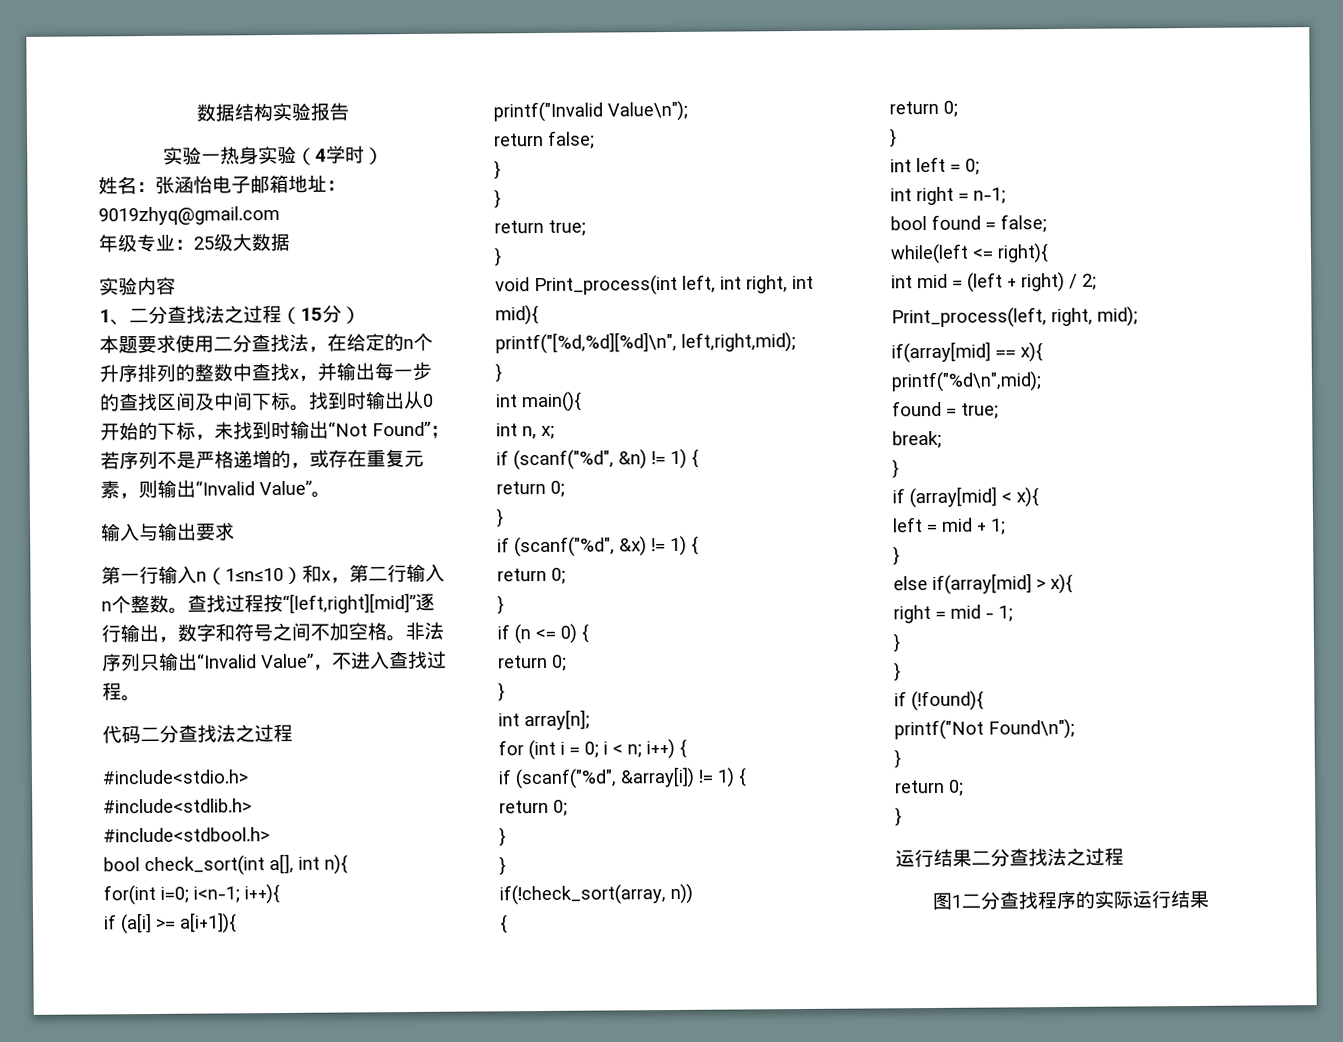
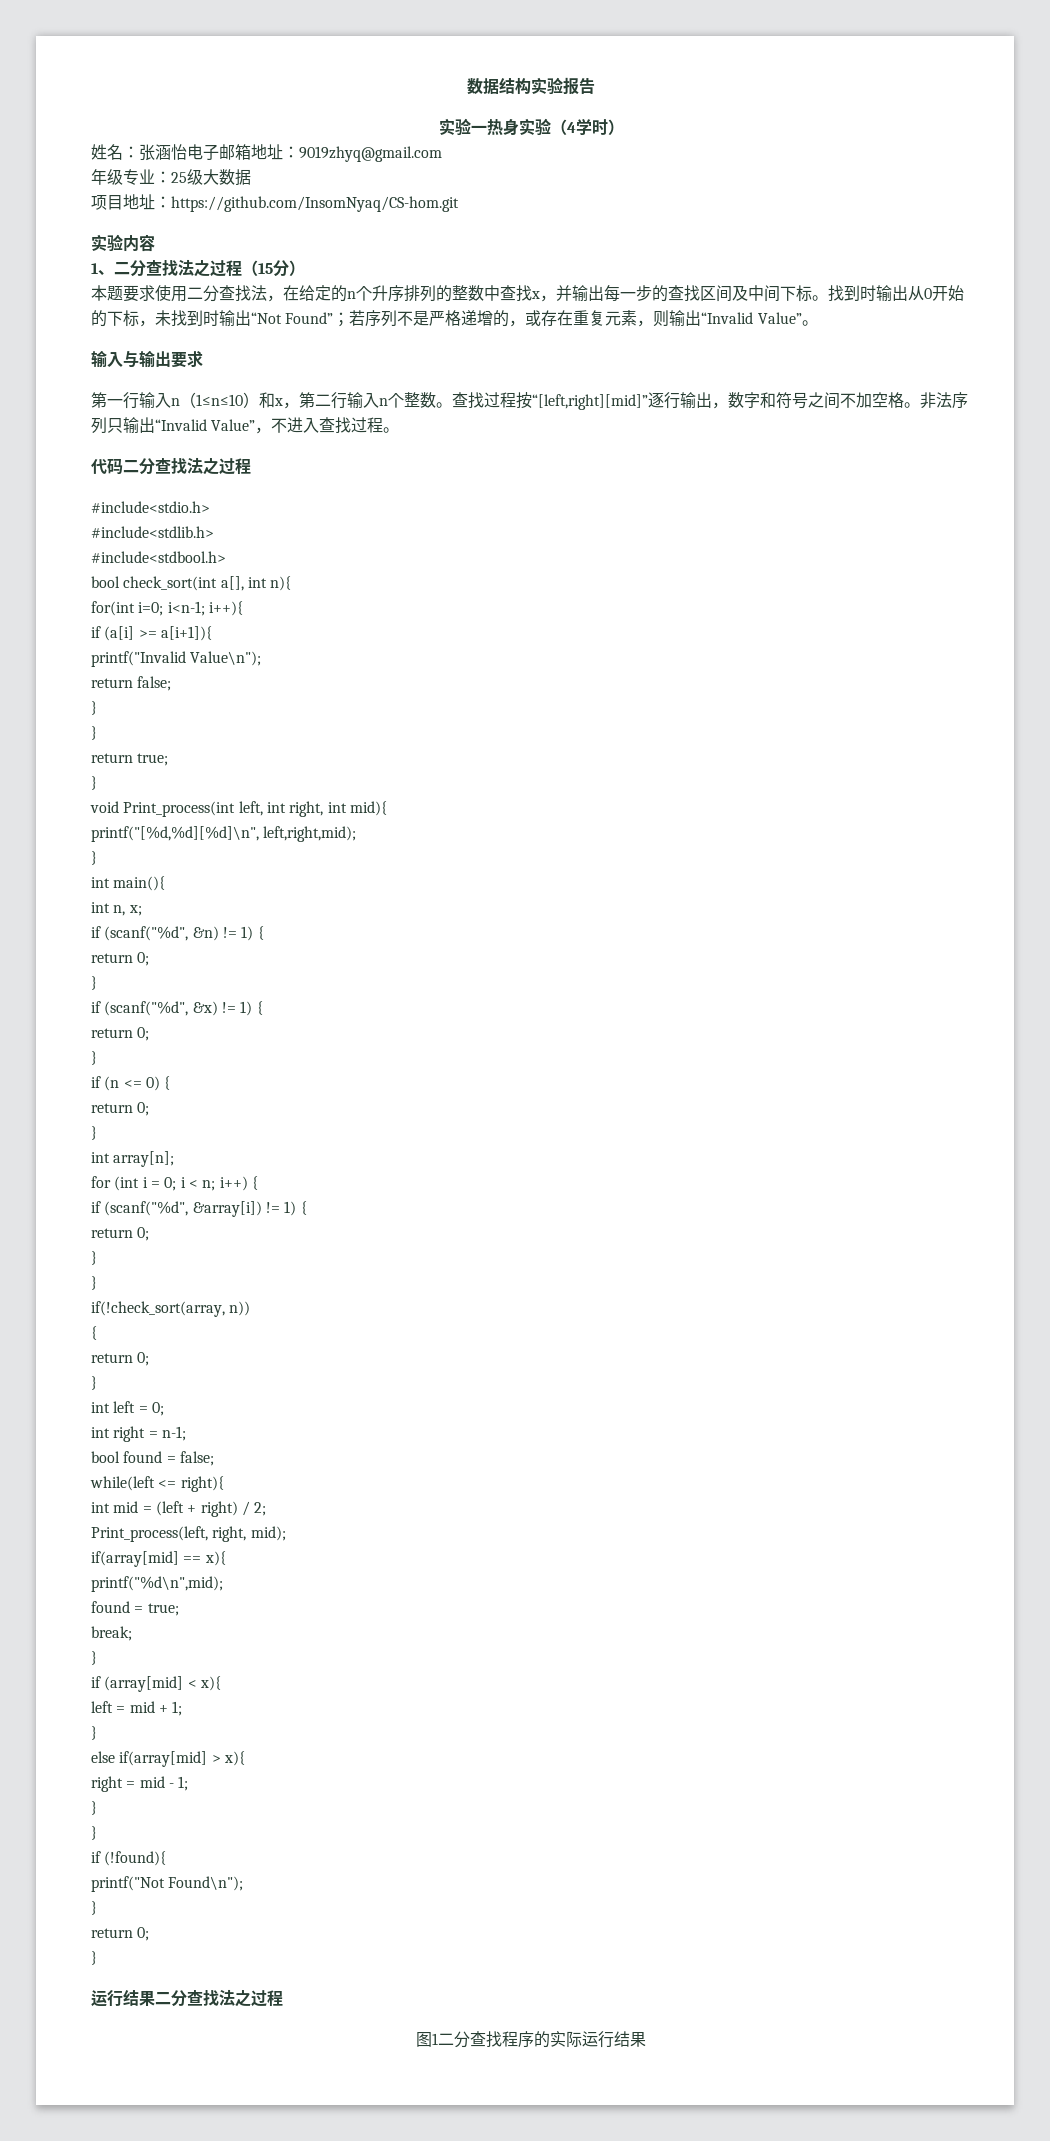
+ 项目地址：https://github.com/InsomNyaq/CS-hom.git

